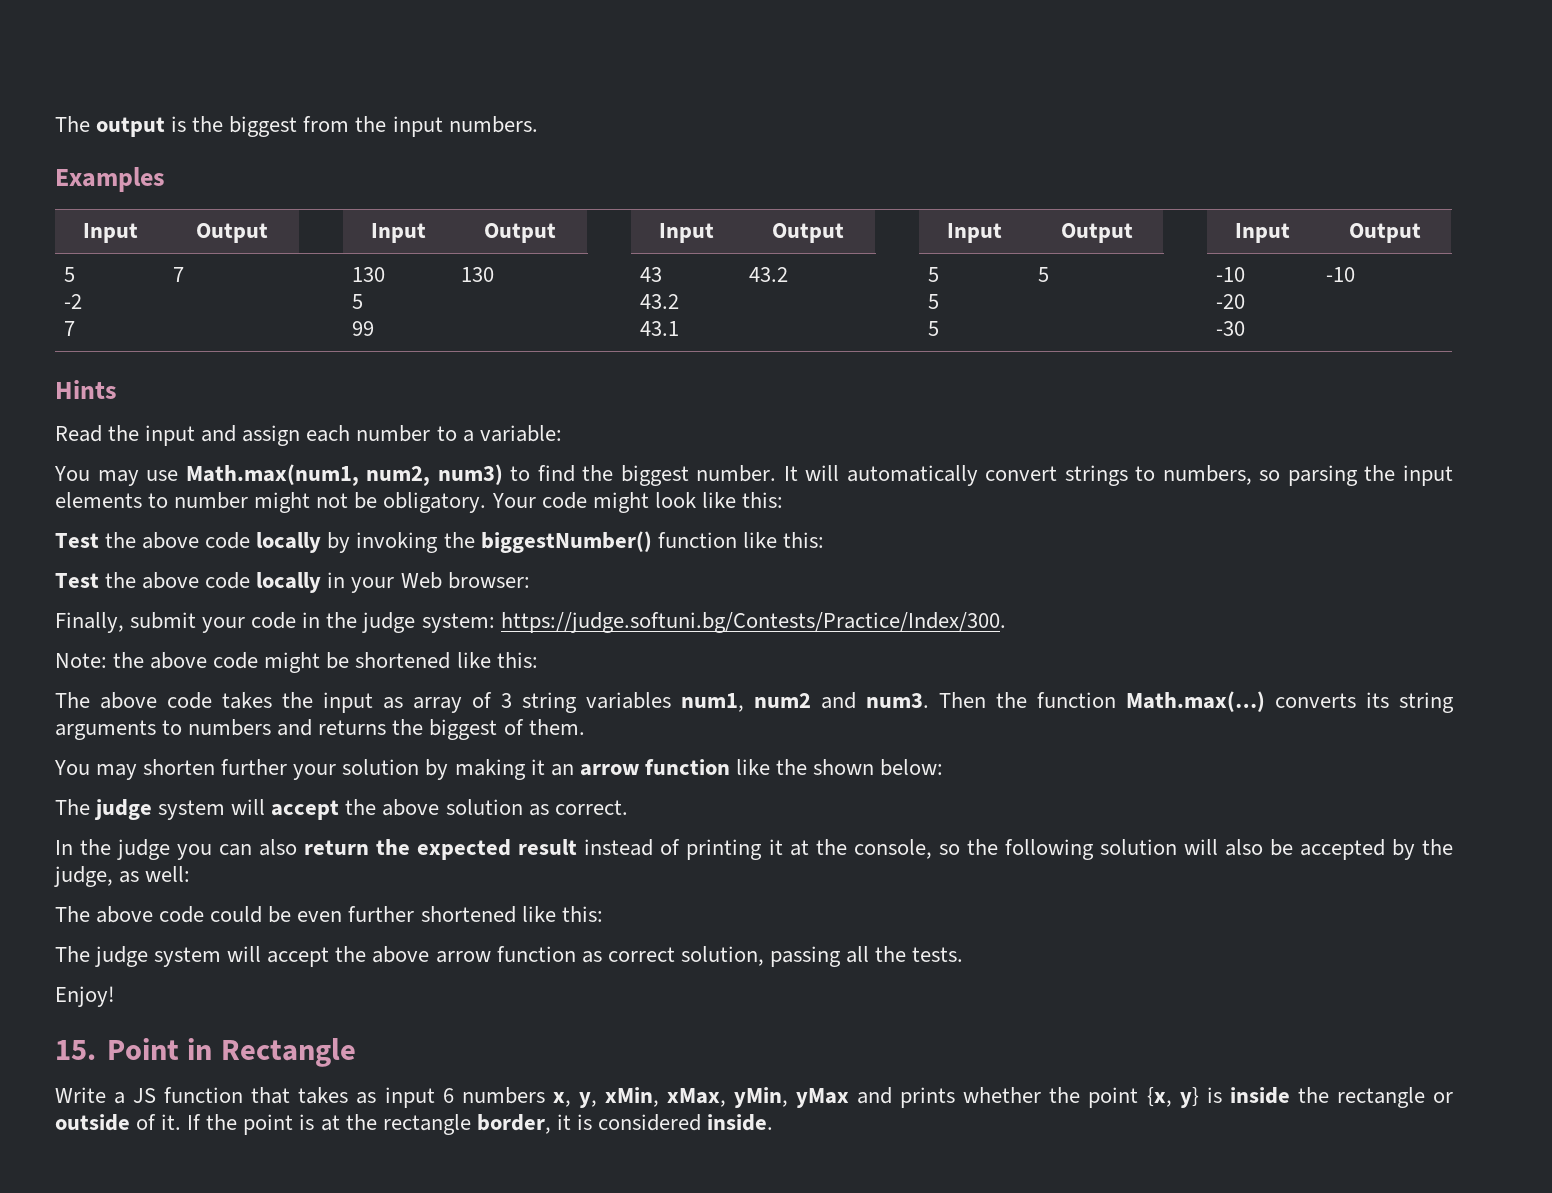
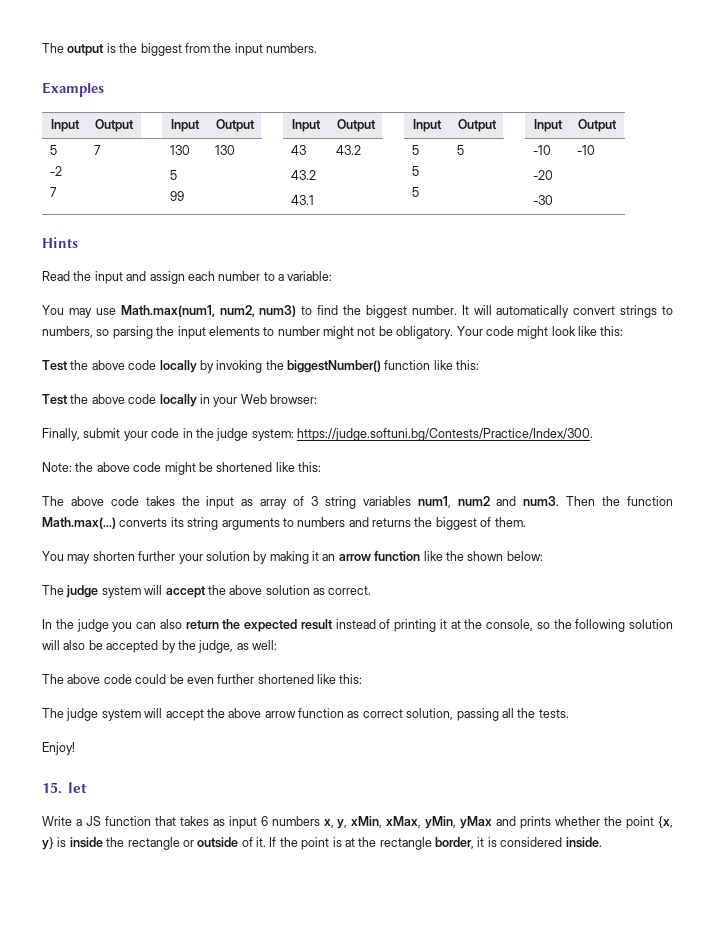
- 15. Point in Rectangle
+ 15. let

